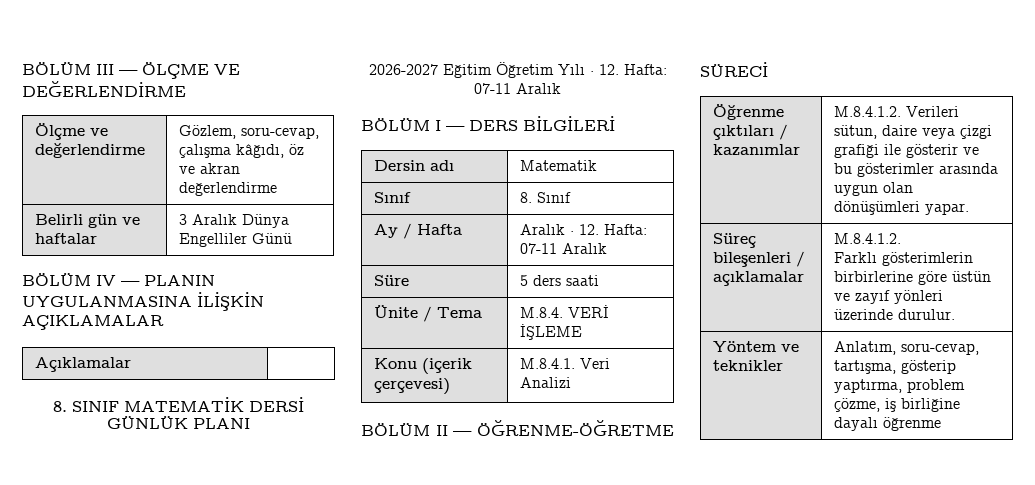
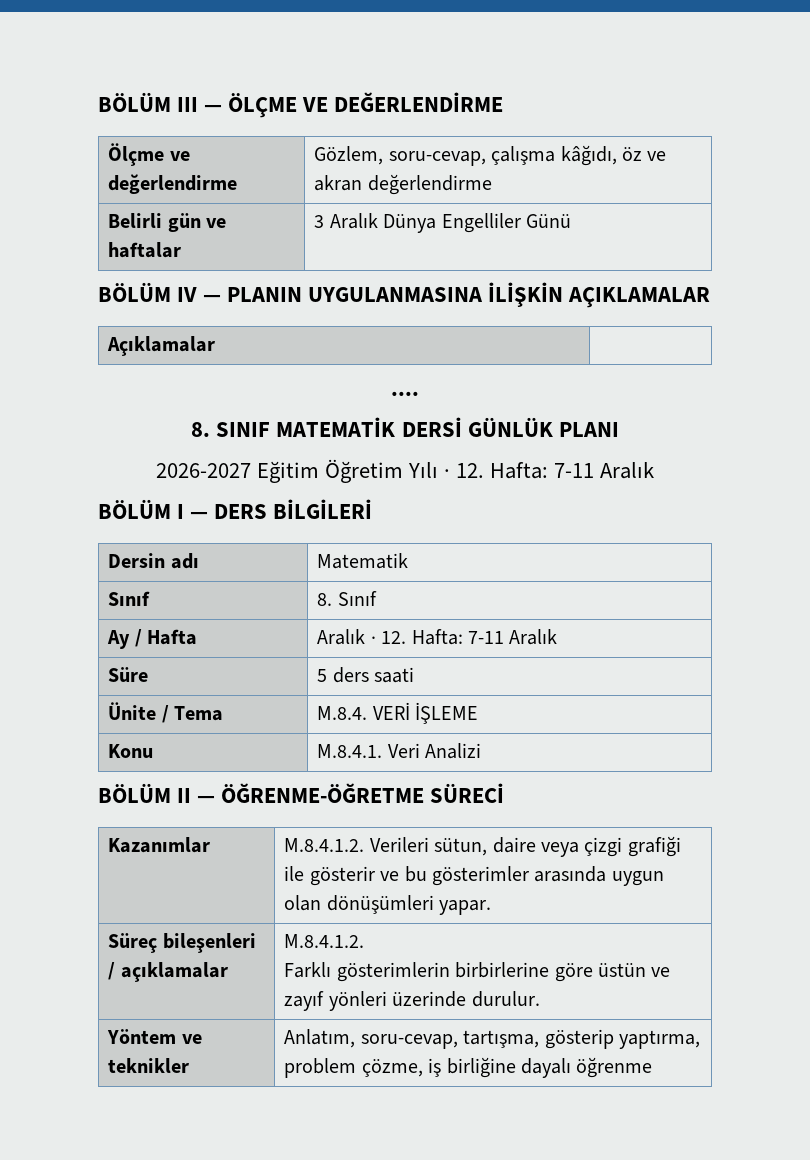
+ ....
- 2026-2027 Eğitim Öğretim Yılı · 12. Hafta: 07-11 Aralık
+ 2026-2027 Eğitim Öğretim Yılı · 12. Hafta: 7-11 Aralık
- Ay / Hafta | Aralık · 12. Hafta: 07-11 Aralık
+ Ay / Hafta | Aralık · 12. Hafta: 7-11 Aralık
- Konu (içerik çerçevesi) | M.8.4.1. Veri Analizi
+ Konu | M.8.4.1. Veri Analizi
- Öğrenme çıktıları / kazanımlar | M.8.4.1.2. Verileri sütun, daire veya çizgi grafiği ile gösterir ve bu gösterimler arasında uygun olan dönüşümleri yapar.
+ Kazanımlar | M.8.4.1.2. Verileri sütun, daire veya çizgi grafiği ile gösterir ve bu gösterimler arasında uygun olan dönüşümleri yapar.

